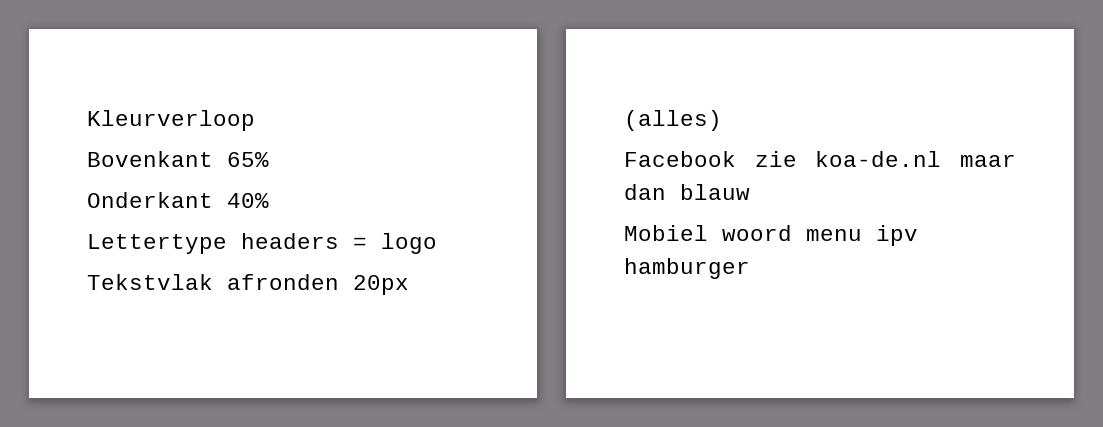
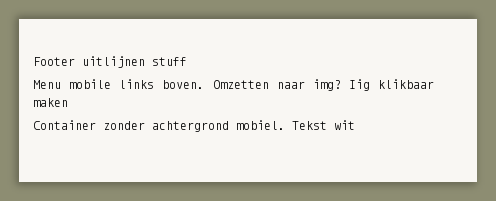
- Kleurverloop
- Bovenkant 65%
- Onderkant 40%
- Lettertype headers = logo
- Tekstvlak afronden 20px (alles)
- Facebook zie koa-de.nl maar dan blauw
- Mobiel woord menu ipv hamburger
+ Footer uitlijnen stuff
+ Menu mobile links boven. Omzetten naar img? Iig klikbaar maken
+ Container zonder achtergrond mobiel. Tekst wit

